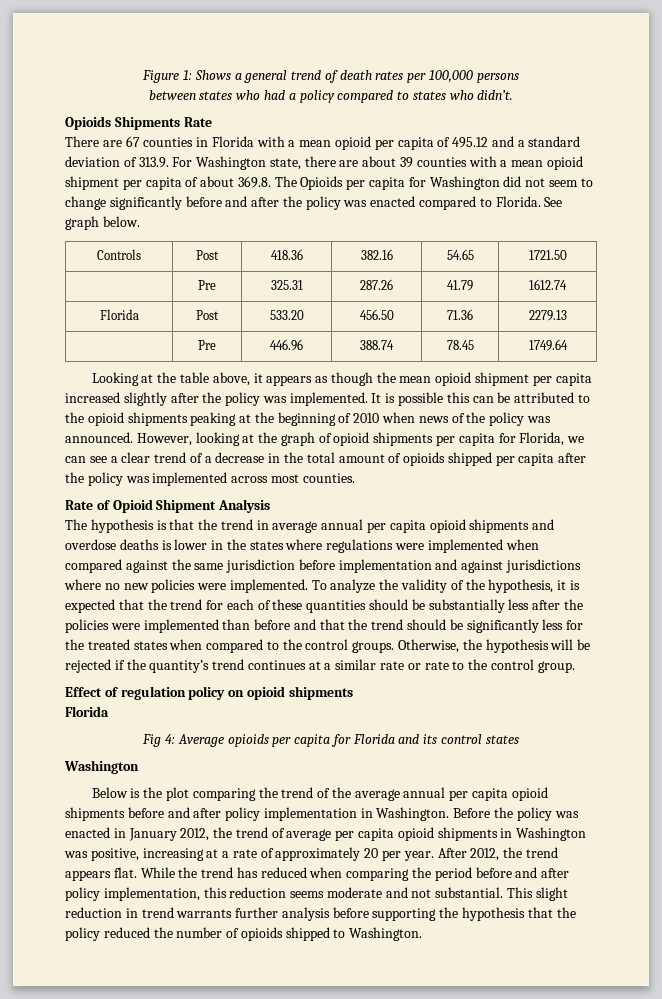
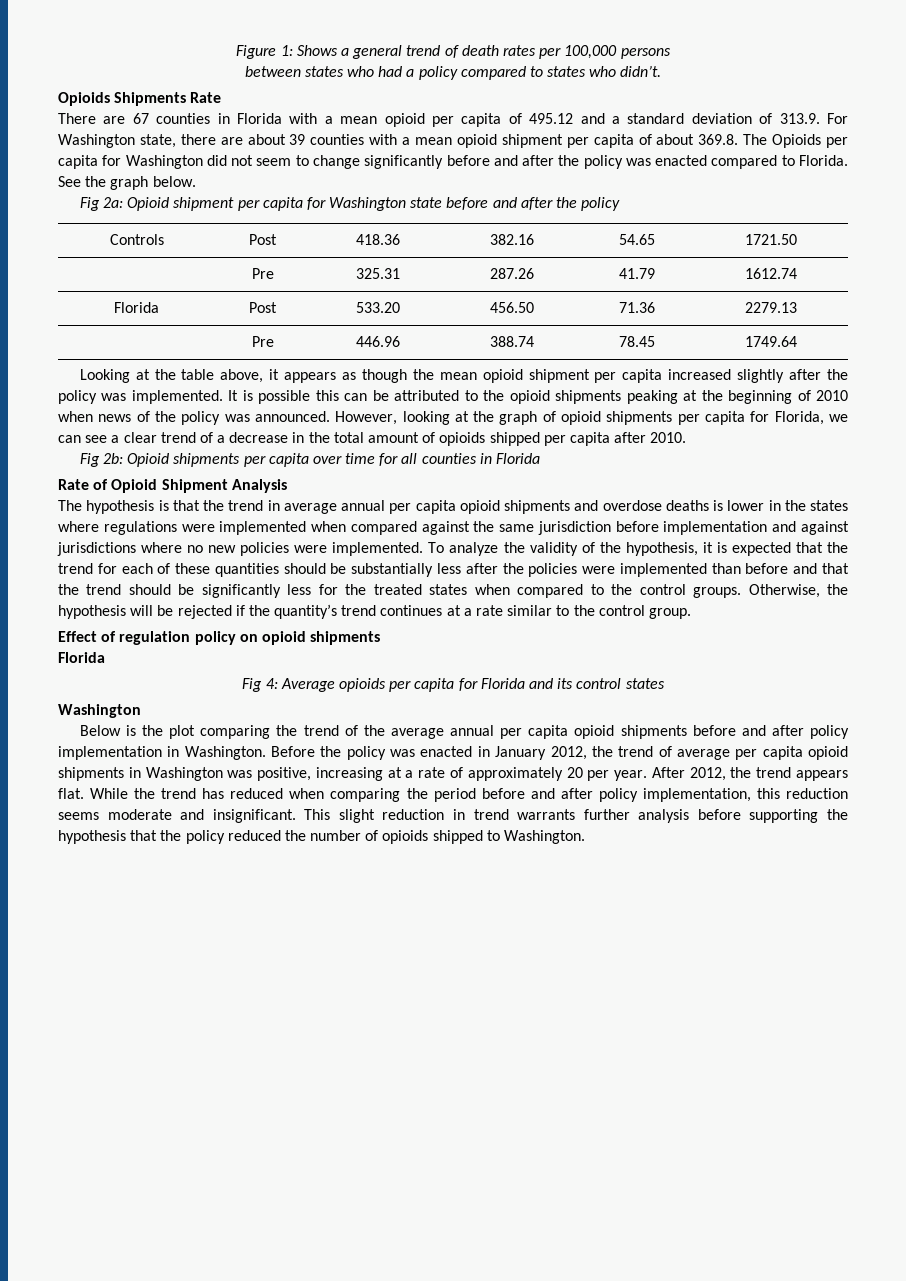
- See graph below.
+ See the graph below.
+ Fig 2a: Opioid shipment per capita for Washington state before and after the policy
- However, looking at the graph of opioid shipments per capita for Florida, we can see a clear trend of a decrease in the total amount of opioids shipped per capita after the policy was implemented across most counties.
+ However, looking at the graph of opioid shipments per capita for Florida, we can see a clear trend of a decrease in the total amount of opioids shipped per capita after 2010.
+ Fig 2b: Opioid shipments per capita over time for all counties in Florida
- Otherwise, the hypothesis will be rejected if the quantity’s trend continues at a similar rate or rate to the control group.
+ Otherwise, the hypothesis will be rejected if the quantity’s trend continues at a rate similar to the control group.
- While the trend has reduced when comparing the period before and after policy implementation, this reduction seems moderate and not substantial.
+ While the trend has reduced when comparing the period before and after policy implementation, this reduction seems moderate and insignificant.

